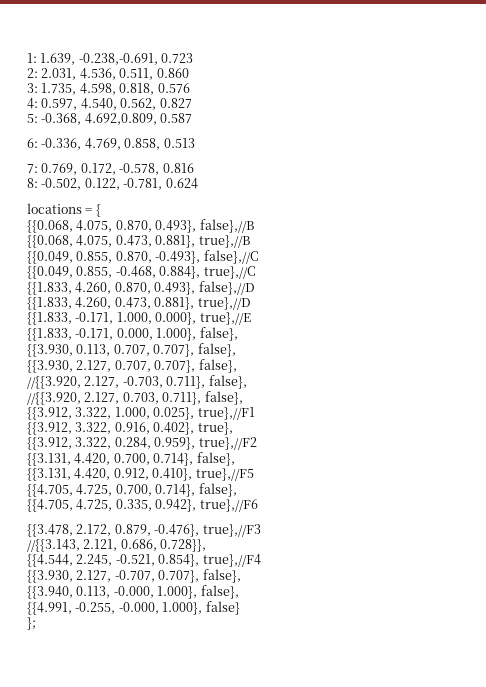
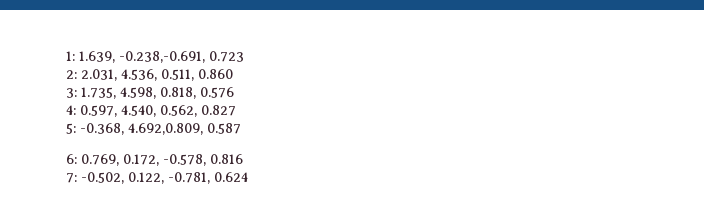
- 6: -0.336, 4.769, 0.858, 0.513
- 7: 0.769, 0.172, -0.578, 0.816
+ 6: 0.769, 0.172, -0.578, 0.816
- 8: -0.502, 0.122, -0.781, 0.624
+ 7: -0.502, 0.122, -0.781, 0.624
- locations = {
- {{0.068, 4.075, 0.870, 0.493}, false},//B
- {{0.068, 4.075, 0.473, 0.881}, true},//B
- {{0.049, 0.855, 0.870, -0.493}, false},//C
- {{0.049, 0.855, -0.468, 0.884}, true},//C
- {{1.833, 4.260, 0.870, 0.493}, false},//D
- {{1.833, 4.260, 0.473, 0.881}, true},//D
- {{1.833, -0.171, 1.000, 0.000}, true},//E
- {{1.833, -0.171, 0.000, 1.000}, false},
- {{3.930, 0.113, 0.707, 0.707}, false},
- {{3.930, 2.127, 0.707, 0.707}, false},
- //{{3.920, 2.127, -0.703, 0.711}, false},
- //{{3.920, 2.127, 0.703, 0.711}, false},
- {{3.912, 3.322, 1.000, 0.025}, true},//F1
- {{3.912, 3.322, 0.916, 0.402}, true},
- {{3.912, 3.322, 0.284, 0.959}, true},//F2
- {{3.131, 4.420, 0.700, 0.714}, false},
- {{3.131, 4.420, 0.912, 0.410}, true},//F5
- {{4.705, 4.725, 0.700, 0.714}, false},
- {{4.705, 4.725, 0.335, 0.942}, true},//F6
- {{3.478, 2.172, 0.879, -0.476}, true},//F3
- //{{3.143, 2.121, 0.686, 0.728}},
- {{4.544, 2.245, -0.521, 0.854}, true},//F4
- {{3.930, 2.127, -0.707, 0.707}, false},
- {{3.940, 0.113, -0.000, 1.000}, false},
- {{4.991, -0.255, -0.000, 1.000}, false}
- };

